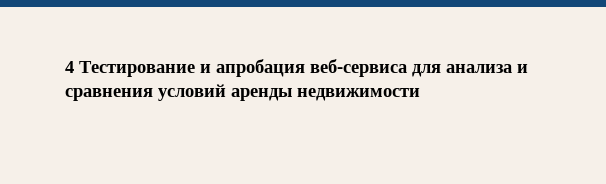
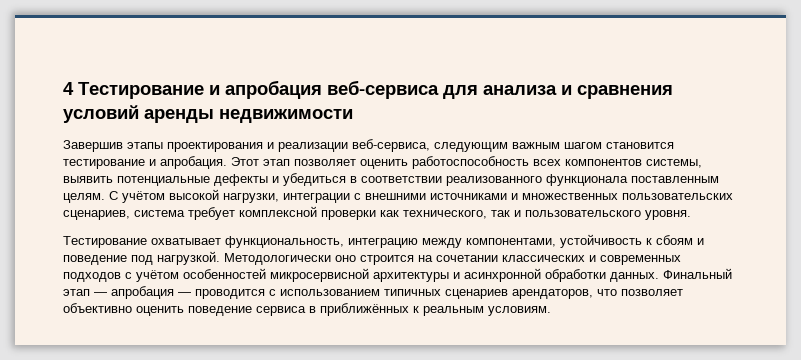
+ Завершив этапы проектирования и реализации веб-сервиса, следующим важным шагом становится тестирование и апробация. Этот этап позволяет оценить работоспособность всех компонентов системы, выявить потенциальные дефекты и убедиться в соответствии реализованного функционала поставленным целям. С учётом высокой нагрузки, интеграции с внешними источниками и множественных пользовательских сценариев, система требует комплексной проверки как технического, так и пользовательского уровня.
+ Тестирование охватывает функциональность, интеграцию между компонентами, устойчивость к сбоям и поведение под нагрузкой. Методологически оно строится на сочетании классических и современных подходов с учётом особенностей микросервисной архитектуры и асинхронной обработки данных. Финальный этап — апробация — проводится с использованием типичных сценариев арендаторов, что позволяет объективно оценить поведение сервиса в приближённых к реальным условиям.

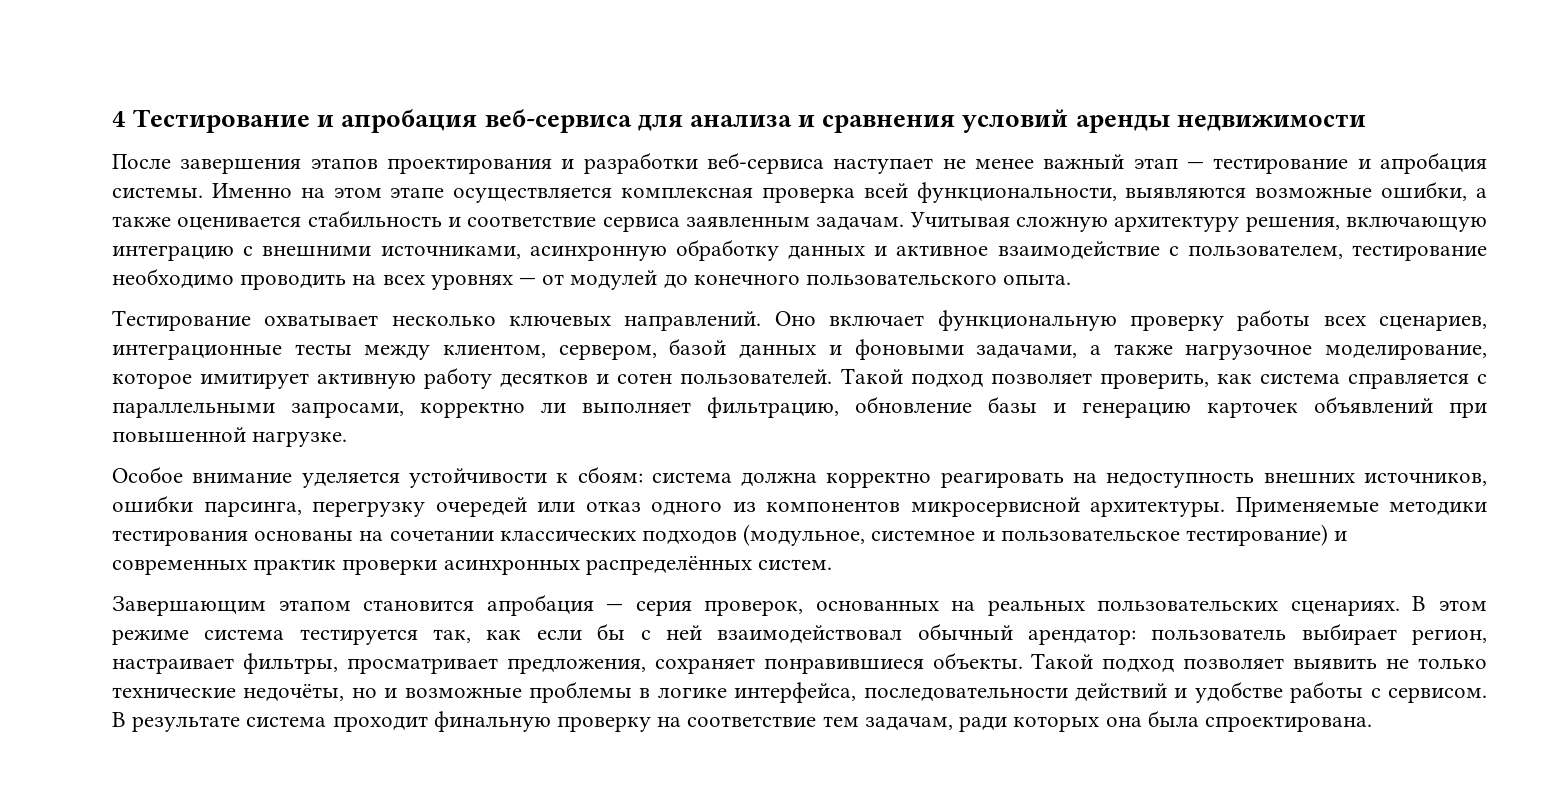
- Завершив этапы проектирования и реализации веб-сервиса, следующим важным шагом становится тестирование и апробация. Этот этап позволяет оценить работоспособность всех компонентов системы, выявить потенциальные дефекты и убедиться в соответствии реализованного функционала поставленным целям. С учётом высокой нагрузки, интеграции с внешними источниками и множественных пользовательских сценариев, система требует комплексной проверки как технического, так и пользовательского уровня.
- Тестирование охватывает функциональность, интеграцию между компонентами, устойчивость к сбоям и поведение под нагрузкой. Методологически оно строится на сочетании классических и современных подходов с учётом особенностей микросервисной архитектуры и асинхронной обработки данных. Финальный этап — апробация — проводится с использованием типичных сценариев арендаторов, что позволяет объективно оценить поведение сервиса в приближённых к реальным условиям.
+ После завершения этапов проектирования и разработки веб-сервиса наступает не менее важный этап — тестирование и апробация системы. Именно на этом этапе осуществляется комплексная проверка всей функциональности, выявляются возможные ошибки, а также оценивается стабильность и соответствие сервиса заявленным задачам. Учитывая сложную архитектуру решения, включающую интеграцию с внешними источниками, асинхронную обработку данных и активное взаимодействие с пользователем, тестирование необходимо проводить на всех уровнях — от модулей до конечного пользовательского опыта.
+ Тестирование охватывает несколько ключевых направлений. Оно включает функциональную проверку работы всех сценариев, интеграционные тесты между клиентом, сервером, базой данных и фоновыми задачами, а также нагрузочное моделирование, которое имитирует активную работу десятков и сотен пользователей. Такой подход позволяет проверить, как система справляется с параллельными запросами, корректно ли выполняет фильтрацию, обновление базы и генерацию карточек объявлений при повышенной нагрузке.
+ Особое внимание уделяется устойчивости к сбоям: система должна корректно реагировать на недоступность внешних источников, ошибки парсинга, перегрузку очередей или отказ одного из компонентов микросервисной архитектуры. Применяемые методики тестирования основаны на сочетании классических подходов (модульное, системное и пользовательское тестирование) и современных практик проверки асинхронных распределённых систем.
+ Завершающим этапом становится апробация — серия проверок, основанных на реальных пользовательских сценариях. В этом режиме система тестируется так, как если бы с ней взаимодействовал обычный арендатор: пользователь выбирает регион, настраивает фильтры, просматривает предложения, сохраняет понравившиеся объекты. Такой подход позволяет выявить не только технические недочёты, но и возможные проблемы в логике интерфейса, последовательности действий и удобстве работы с сервисом. В результате система проходит финальную проверку на соответствие тем задачам, ради которых она была спроектирована.

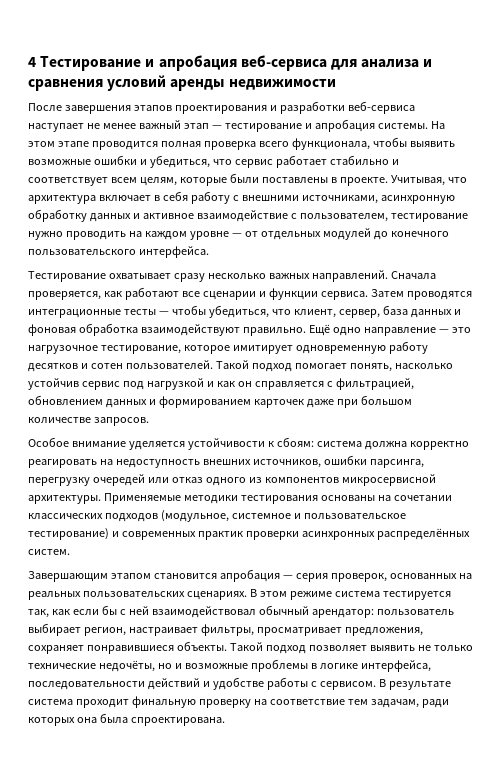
- Именно на этом этапе осуществляется комплексная проверка всей функциональности, выявляются возможные ошибки, а также оценивается стабильность и соответствие сервиса заявленным задачам. Учитывая сложную архитектуру решения, включающую интеграцию с внешними источниками, асинхронную обработку данных и активное взаимодействие с пользователем, тестирование необходимо проводить на всех уровнях — от модулей до конечного пользовательского опыта.
+ На этом этапе проводится полная проверка всего функционала, чтобы выявить возможные ошибки и убедиться, что сервис работает стабильно и соответствует всем целям, которые были поставлены в проекте. Учитывая, что архитектура включает в себя работу с внешними источниками, асинхронную обработку данных и активное взаимодействие с пользователем, тестирование нужно проводить на каждом уровне — от отдельных модулей до конечного пользовательского интерфейса.
- Тестирование охватывает несколько ключевых направлений. Оно включает функциональную проверку работы всех сценариев, интеграционные тесты между клиентом, сервером, базой данных и фоновыми задачами, а также нагрузочное моделирование, которое имитирует активную работу десятков и сотен пользователей.
+ Тестирование охватывает сразу несколько важных направлений. Сначала проверяется, как работают все сценарии и функции сервиса. Затем проводятся интеграционные тесты — чтобы убедиться, что клиент, сервер, база данных и фоновая обработка взаимодействуют правильно. Ещё одно направление — это нагрузочное тестирование, которое имитирует одновременную работу десятков и сотен пользователей.
- Такой подход позволяет проверить, как система справляется с параллельными запросами, корректно ли выполняет фильтрацию, обновление базы и генерацию карточек объявлений при повышенной нагрузке.
+ Такой подход помогает понять, насколько устойчив сервис под нагрузкой и как он справляется с фильтрацией, обновлением данных и формированием карточек даже при большом количестве запросов.

